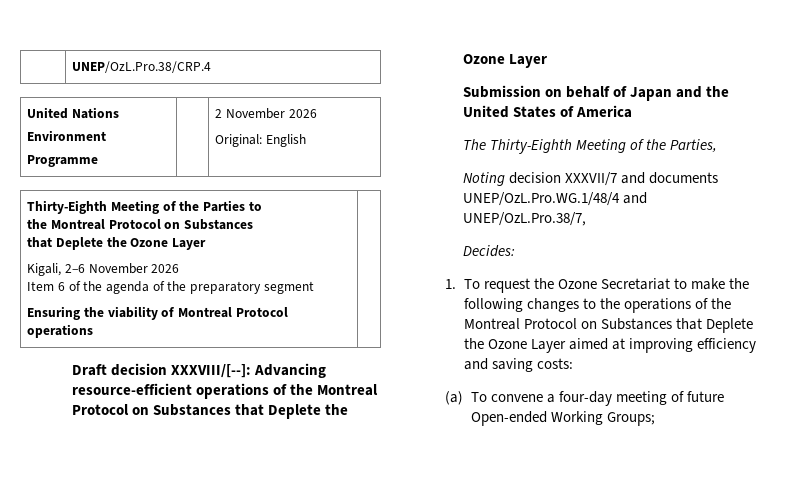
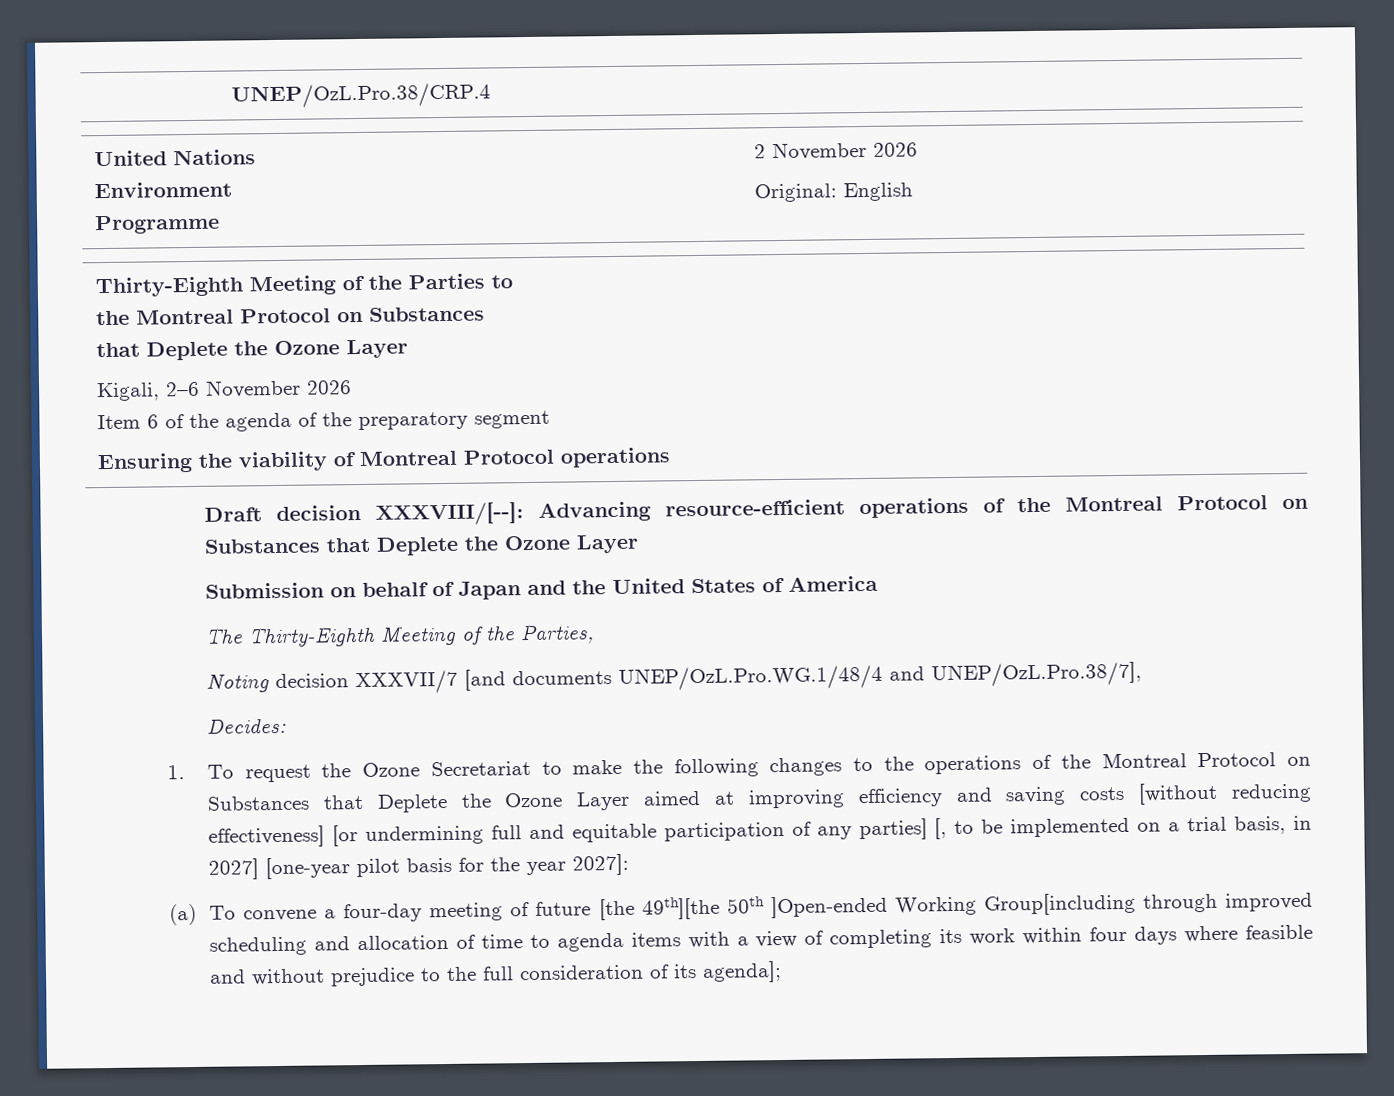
- Noting decision XXXVII/7 and documents UNEP/OzL.Pro.WG.1/48/4 and UNEP/OzL.Pro.38/7,
+ Noting decision XXXVII/7 [and documents UNEP/OzL.Pro.WG.1/48/4 and UNEP/OzL.Pro.38/7],
- 1. To request the Ozone Secretariat to make the following changes to the operations of the Montreal Protocol on Substances that Deplete the Ozone Layer aimed at improving efficiency and saving costs:
+ 1. To request the Ozone Secretariat to make the following changes to the operations of the Montreal Protocol on Substances that Deplete the Ozone Layer aimed at improving efficiency and saving costs [without reducing effectiveness] [or undermining full and equitable participation of any parties] [, to be implemented on a trial basis, in 2027] [one-year pilot basis for the year 2027]:
- (a) To convene a four-day meeting of future Open-ended Working Groups;
+ (a) To convene a four-day meeting of future [the 49th][the 50th ]Open-ended Working Group[including through improved scheduling and allocation of time to agenda items with a view of completing its work within four days where feasible and without prejudice to the full consideration of its agenda];

